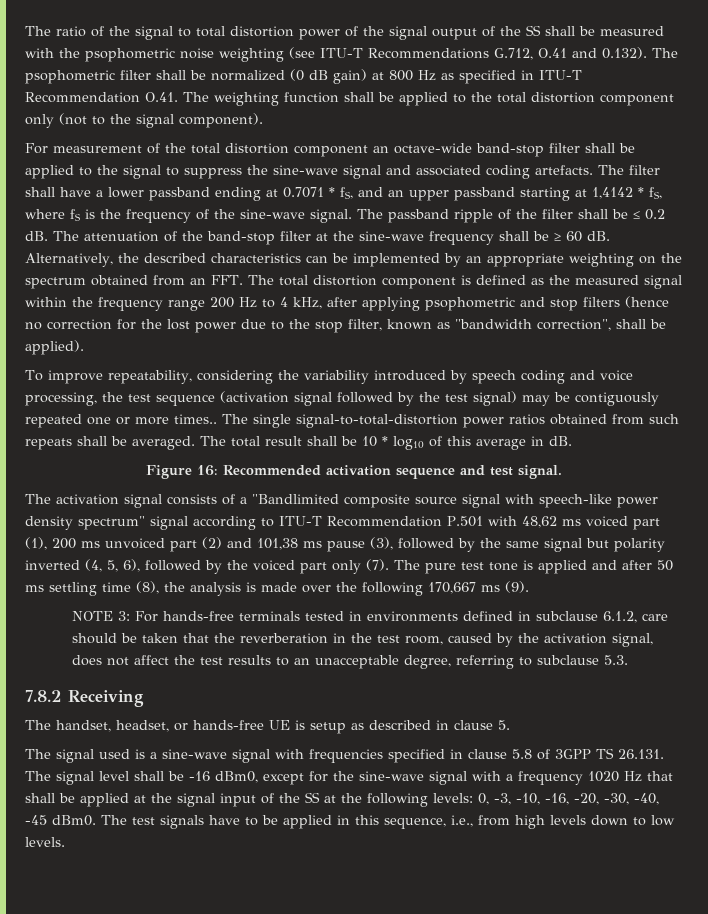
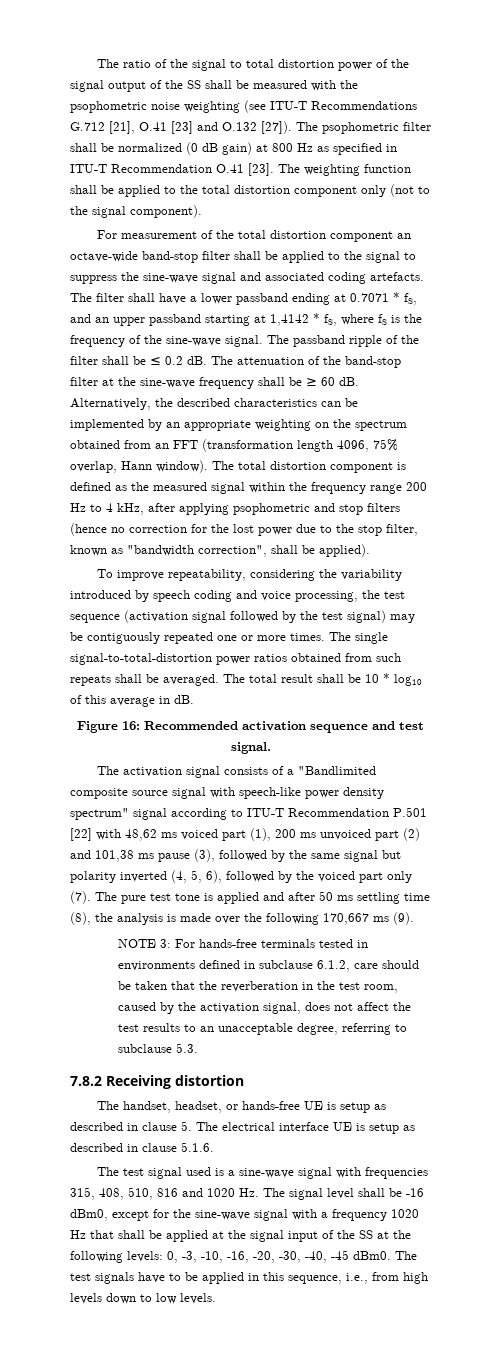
- The ratio of the signal to total distortion power of the signal output of the SS shall be measured with the psophometric noise weighting (see ITU-T Recommendations G.712, O.41 and 0.132). The psophometric filter shall be normalized (0 dB gain) at 800 Hz as specified in ITU-T Recommendation O.41. The weighting function shall be applied to the total distortion component only (not to the signal component).
+ The ratio of the signal to total distortion power of the signal output of the SS shall be measured with the psophometric noise weighting (see ITU-T Recommendations G.712 [21], O.41 [23] and O.132 [27]). The psophometric filter shall be normalized (0 dB gain) at 800 Hz as specified in ITU-T Recommendation O.41 [23]. The weighting function shall be applied to the total distortion component only (not to the signal component).
- Alternatively, the described characteristics can be implemented by an appropriate weighting on the spectrum obtained from an FFT. The total distortion component is defined as the measured signal within the frequency range 200 Hz to 4 kHz, after applying psophometric and stop filters (hence no correction for the lost power due to the stop filter, known as "bandwidth correction", shall be applied).
+ Alternatively, the described characteristics can be implemented by an appropriate weighting on the spectrum obtained from an FFT (transformation length 4096, 75% overlap, Hann window). The total distortion component is defined as the measured signal within the frequency range 200 Hz to 4 kHz, after applying psophometric and stop filters (hence no correction for the lost power due to the stop filter, known as "bandwidth correction", shall be applied).
- To improve repeatability, considering the variability introduced by speech coding and voice processing, the test sequence (activation signal followed by the test signal) may be contiguously repeated one or more times..
+ To improve repeatability, considering the variability introduced by speech coding and voice processing, the test sequence (activation signal followed by the test signal) may be contiguously repeated one or more times.
- The activation signal consists of a "Bandlimited composite source signal with speech-like power density spectrum" signal according to ITU-T Recommendation P.501 with 48,62 ms voiced part (1), 200 ms unvoiced part (2) and 101,38 ms pause (3), followed by the same signal but polarity inverted (4, 5, 6), followed by the voiced part only (7).
+ The activation signal consists of a "Bandlimited composite source signal with speech-like power density spectrum" signal according to ITU-T Recommendation P.501 [22] with 48,62 ms voiced part (1), 200 ms unvoiced part (2) and 101,38 ms pause (3), followed by the same signal but polarity inverted (4, 5, 6), followed by the voiced part only (7).
- 7.8.2 Receiving
+ 7.8.2 Receiving distortion
- The handset, headset, or hands-free UE is setup as described in clause 5.
- The signal used is a sine-wave signal with frequencies specified in clause 5.8 of 3GPP TS 26.131. The signal level shall be -16 dBm0, except for the sine-wave signal with a frequency 1020 Hz that shall be applied at the signal input of the SS at the following levels:
+ The handset, headset, or hands-free UE is setup as described in clause 5. The electrical interface UE is setup as described in clause 5.1.6.
+ The test signal used is a sine-wave signal with frequencies 315, 408, 510, 816 and 1020 Hz. The signal level shall be -16 dBm0, except for the sine-wave signal with a frequency 1020 Hz that shall be applied at the signal input of the SS at the following levels:

